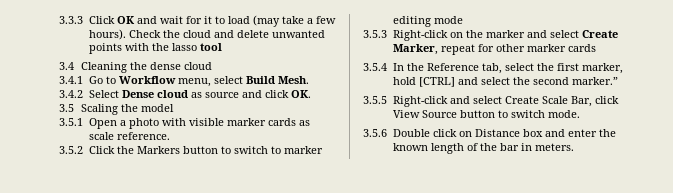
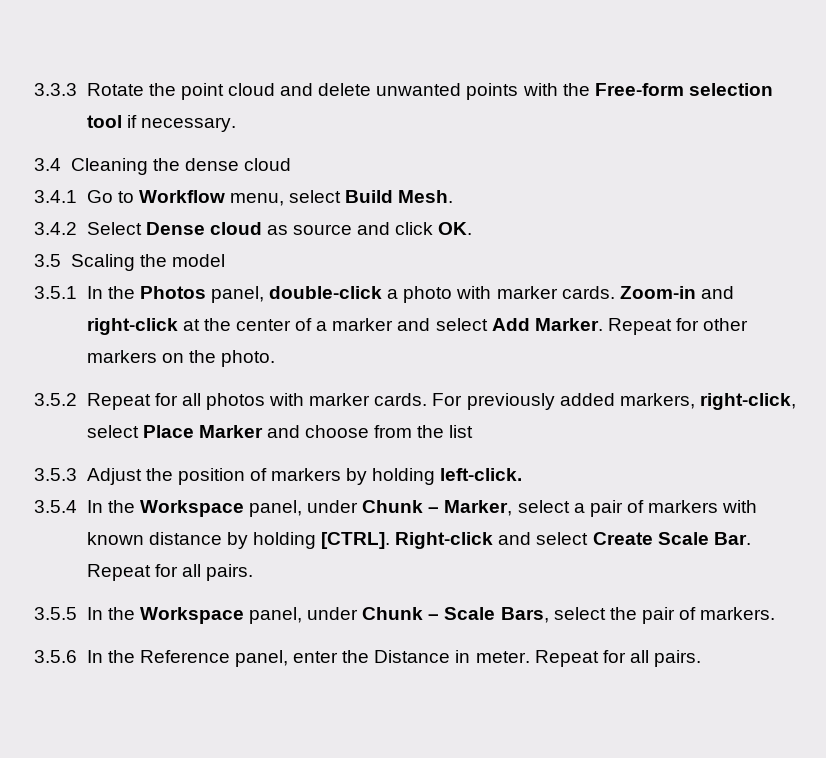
- 3.3.3 Click OK and wait for it to load (may take a few hours). Check the cloud and delete unwanted points with the lasso tool
+ 3.3.3 Rotate the point cloud and delete unwanted points with the Free-form selection tool if necessary.
- 3.5.1 Open a photo with visible marker cards as scale reference.
- 3.5.2 Click the Markers button to switch to marker editing mode
- 3.5.3 Right-click on the marker and select Create Marker, repeat for other marker cards
- 3.5.4 In the Reference tab, select the first marker, hold [CTRL] and select the second marker.”
- 3.5.5 Right-click and select Create Scale Bar, click View Source button to switch mode.
- 3.5.6 Double click on Distance box and enter the known length of the bar in meters.
+ 3.5.1 In the Photos panel, double-click a photo with marker cards. Zoom-in and right-click at the center of a marker and select Add Marker. Repeat for other markers on the photo.
+ 3.5.2 Repeat for all photos with marker cards. For previously added markers, right-click, select Place Marker and choose from the list
+ 3.5.3 Adjust the position of markers by holding left-click.
+ 3.5.4 In the Workspace panel, under Chunk – Marker, select a pair of markers with known distance by holding [CTRL]. Right-click and select Create Scale Bar. Repeat for all pairs.
+ 3.5.5 In the Workspace panel, under Chunk – Scale Bars, select the pair of markers.
+ 3.5.6 In the Reference panel, enter the Distance in meter. Repeat for all pairs.

